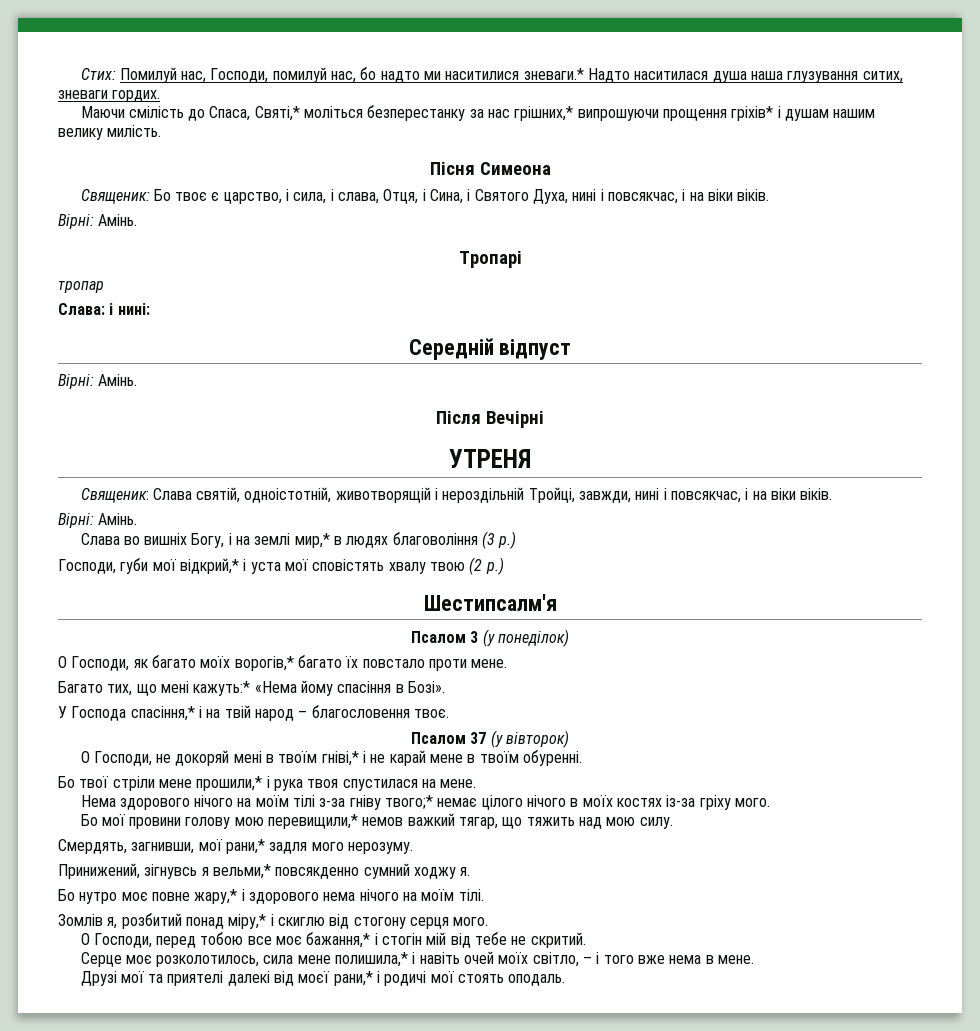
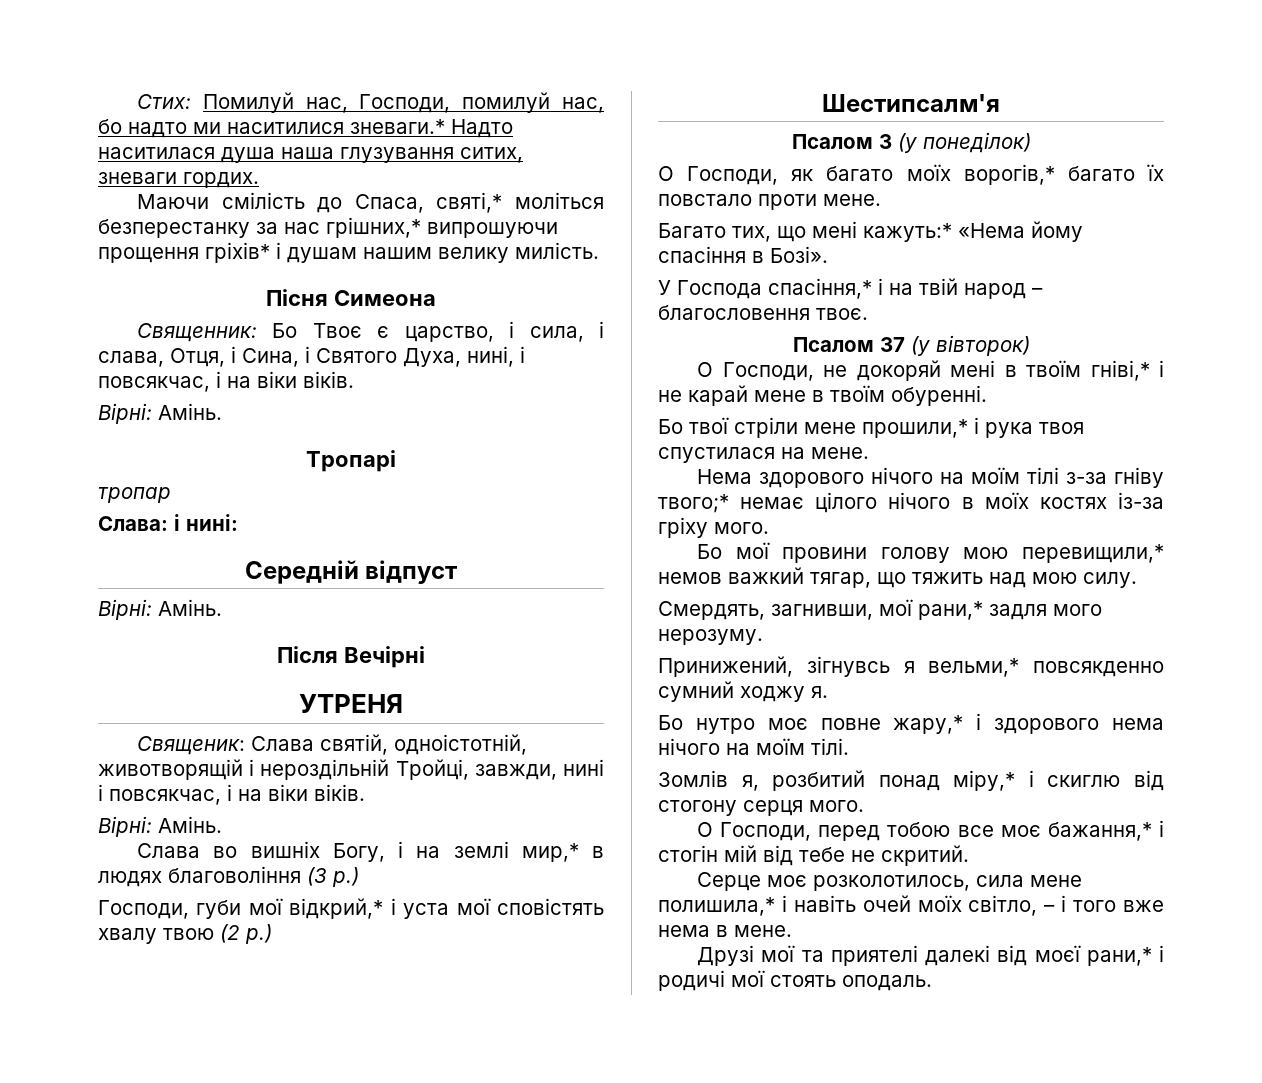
- Маючи смілість до Спаса, Святі,* моліться безперестанку за нас грішних,* випрошуючи прощення гріхів* і душам нашим велику милість.
+ Маючи смілість до Спаса, святі,* моліться безперестанку за нас грішних,* випрошуючи прощення гріхів* і душам нашим велику милість.
- Священик: Бо твоє є царство, і сила, і слава, Отця, і Сина, і Святого Духа, нині і повсякчас, і на віки віків.
+ Священник: Бо Твоє є царство, і сила, і слава, Отця, і Сина, і Святого Духа, нині, і повсякчас, і на віки віків.

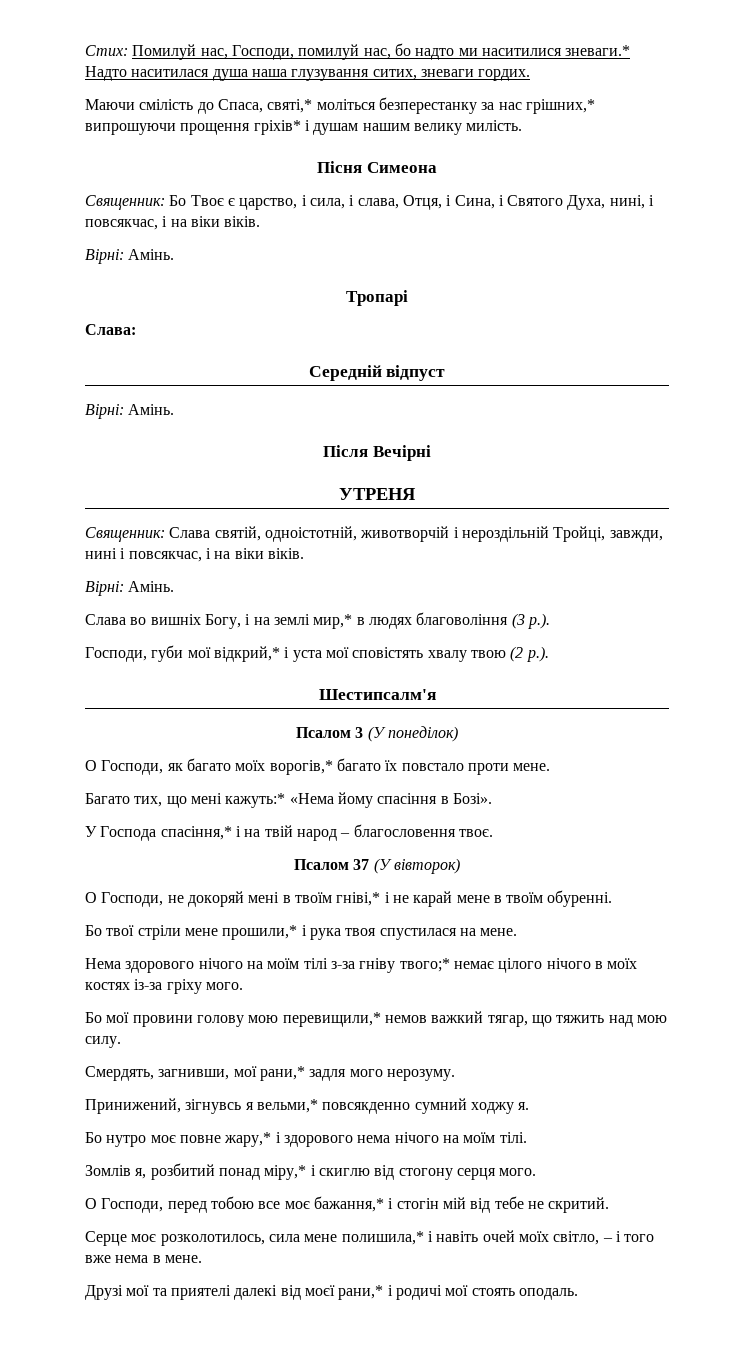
- тропар
- Слава: і нині:
+ Слава:
- Священик: Слава святій, одноістотній, животворящій і нероздільній Тройці, завжди, нині і повсякчас, і на віки віків.
+ Священник: Слава святій, одноістотній, животворчій і нероздільній Тройці, завжди, нині і повсякчас, і на віки віків.
- Слава во вишніх Богу, і на землі мир,* в людях благовоління (3 р.)
+ Слава во вишніх Богу, і на землі мир,* в людях благовоління (3 р.).
- Господи, губи мої відкрий,* і уста мої сповістять хвалу твою (2 р.)
+ Господи, губи мої відкрий,* і уста мої сповістять хвалу твою (2 р.).
- Псалом 3 (у понеділок)
+ Псалом 3 (У понеділок)
- Псалом 37 (у вівторок)
+ Псалом 37 (У вівторок)

